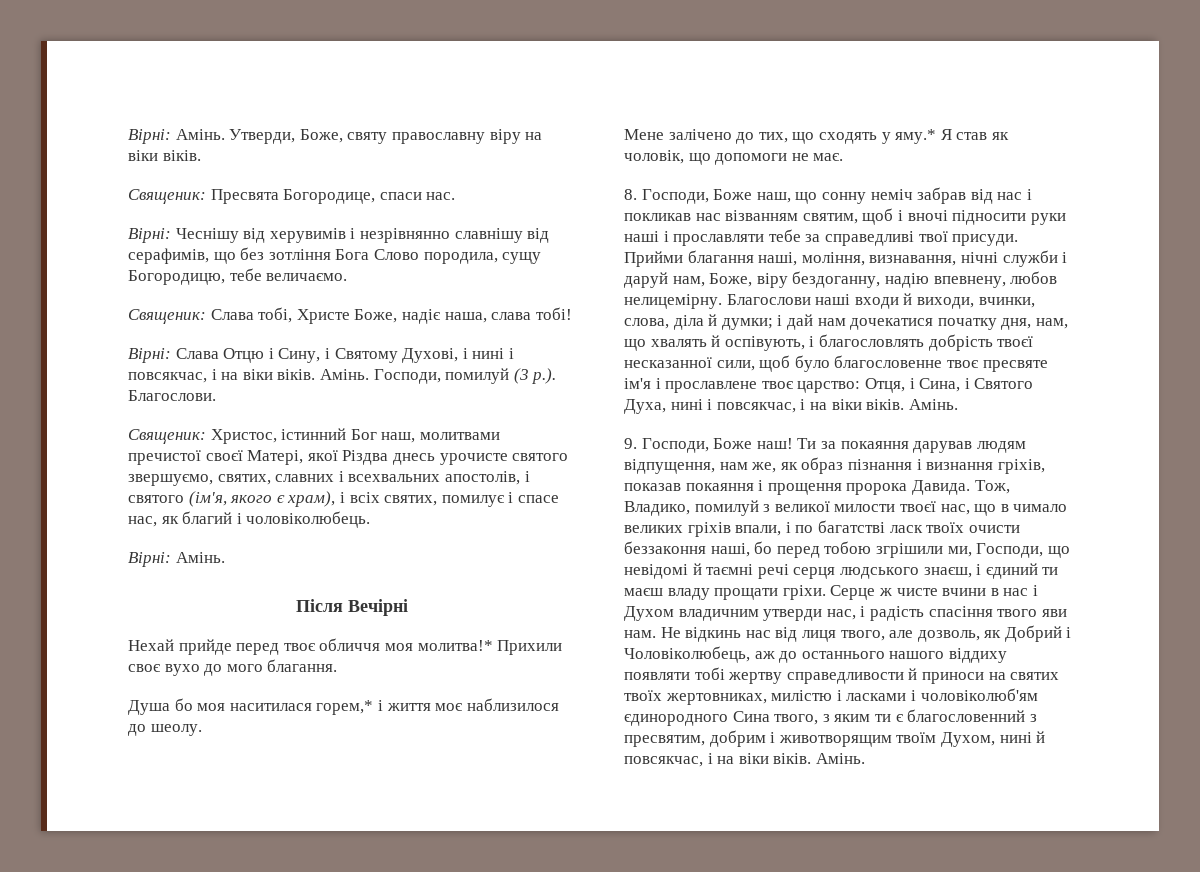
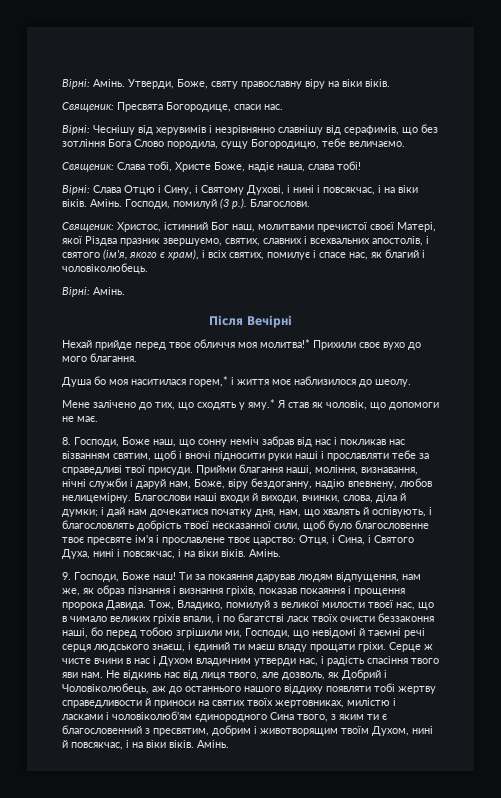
- Священик: Христос, істинний Бог наш, молитвами пречистої своєї Матері, якої Різдва днесь урочисте святого звершуємо, святих, славних і всехвальних апостолів, і святого (ім'я, якого є храм), і всіх святих, помилує і спасе нас, як благий і чоловіколюбець.
+ Священик: Христос, істинний Бог наш, молитвами пречистої своєї Матері, якої Різдва празник звершуємо, святих, славних і всехвальних апостолів, і святого (ім'я, якого є храм), і всіх святих, помилує і спасе нас, як благий і чоловіколюбець.

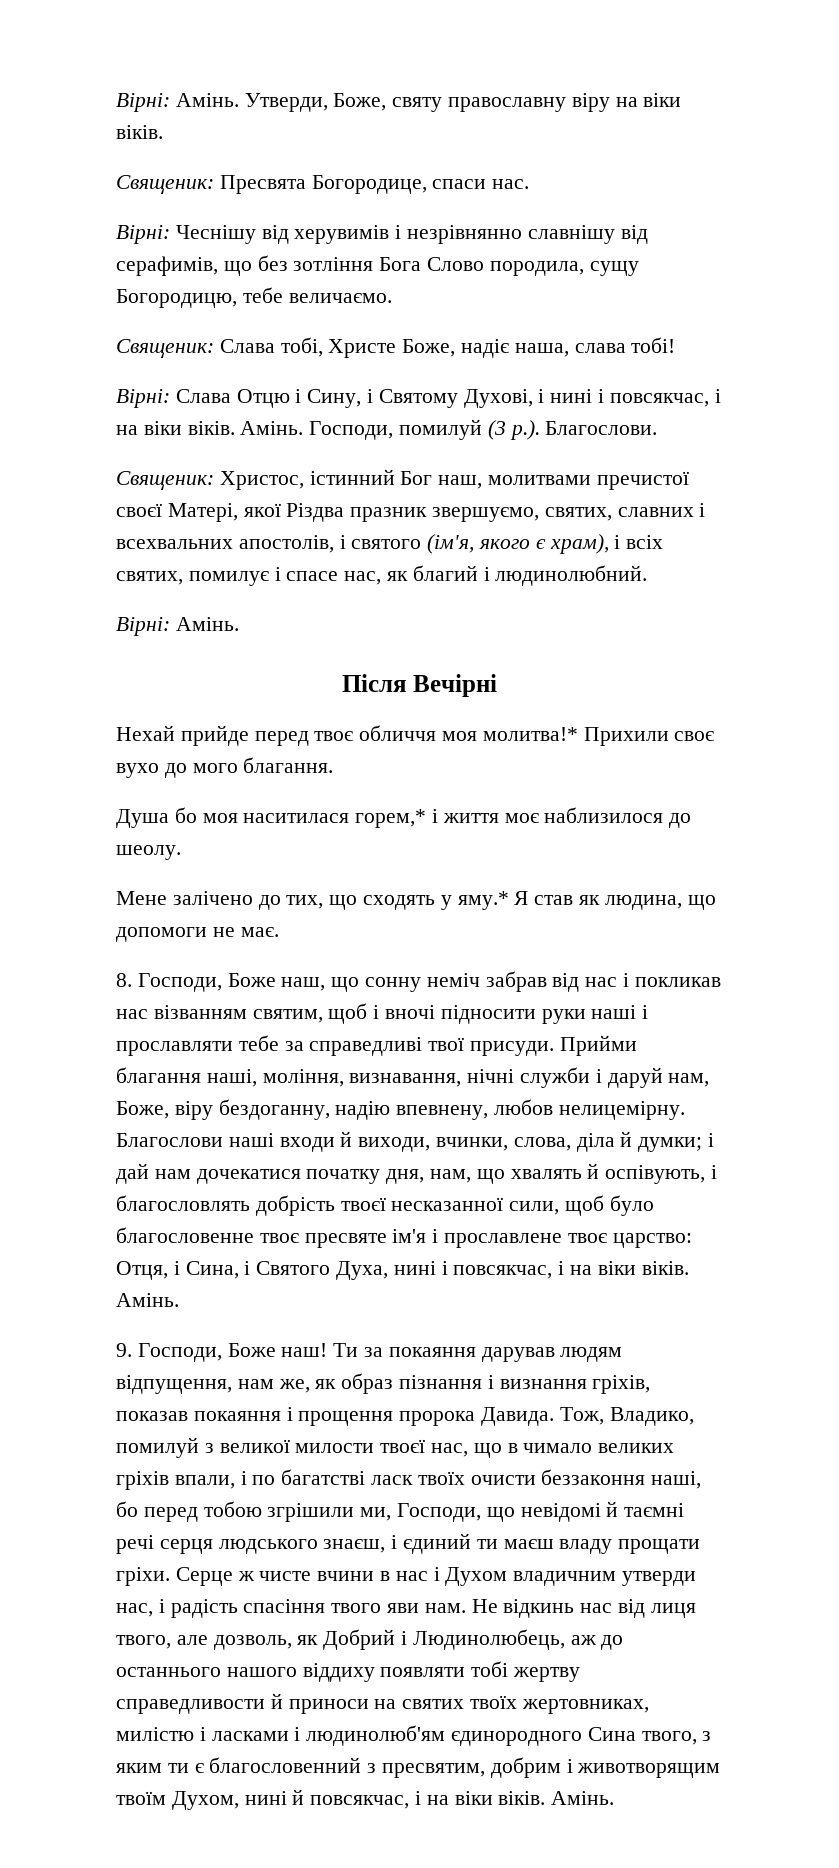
- Священик: Христос, істинний Бог наш, молитвами пречистої своєї Матері, якої Різдва празник звершуємо, святих, славних і всехвальних апостолів, і святого (ім'я, якого є храм), і всіх святих, помилує і спасе нас, як благий і чоловіколюбець.
+ Священик: Христос, істинний Бог наш, молитвами пречистої своєї Матері, якої Різдва празник звершуємо, святих, славних і всехвальних апостолів, і святого (ім'я, якого є храм), і всіх святих, помилує і спасе нас, як благий і людинолюбний.
- Мене залічено до тих, що сходять у яму.* Я став як чоловік, що допомоги не має.
+ Мене залічено до тих, що сходять у яму.* Я став як людина, що допомоги не має.
- Не відкинь нас від лиця твого, але дозволь, як Добрий і Чоловіколюбець, аж до останнього нашого віддиху появляти тобі жертву справедливости й приноси на святих твоїх жертовниках, милістю і ласками і чоловіколюб'ям єдинородного Сина твого, з яким ти є благословенний з пресвятим, добрим і животворящим твоїм Духом, нині й повсякчас, і на віки віків.
+ Не відкинь нас від лиця твого, але дозволь, як Добрий і Людинолюбець, аж до останнього нашого віддиху появляти тобі жертву справедливости й приноси на святих твоїх жертовниках, милістю і ласками і людинолюб'ям єдинородного Сина твого, з яким ти є благословенний з пресвятим, добрим і животворящим твоїм Духом, нині й повсякчас, і на віки віків.

